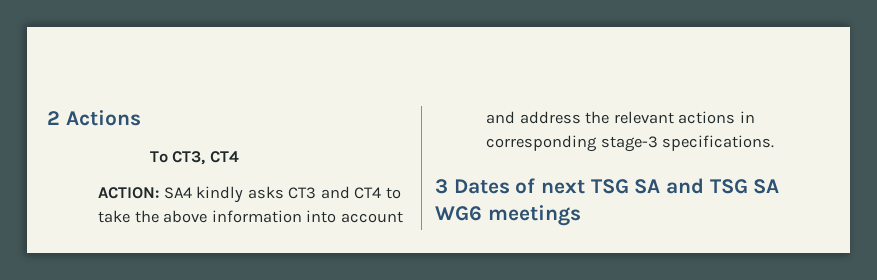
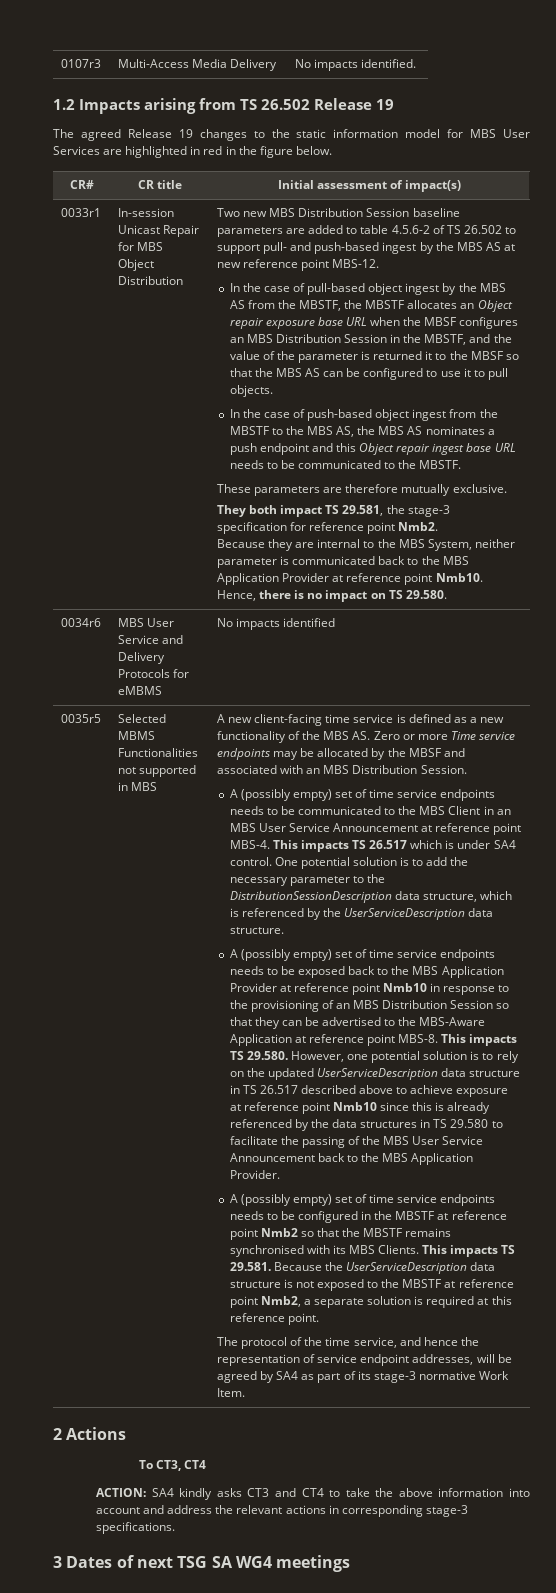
+ 0107r3 | Multi-Access Media Delivery | No impacts identified.
+ 1.2 Impacts arising from TS 26.502 Release 19
+ The agreed Release 19 changes to the static information model for MBS User Services are highlighted in red in the figure below.
+ CR# | CR title | Initial assessment of impact(s)
+ 0033r1 | In-session Unicast Repair for MBS Object Distribution | Two new MBS Distribution Session baseline parameters are added to table 4.5.6-2 of TS 26.502 to support pull- and push-based ingest by the MBS AS at new reference point MBS-12.
+ In the case of pull-based object ingest by the MBS AS from the MBSTF, the MBSTF allocates an Object repair exposure base URL when the MBSF configures an MBS Distribution Session in the MBSTF, and the value of the parameter is returned it to the MBSF so that the MBS AS can be configured to use it to pull objects.
+ In the case of push-based object ingest from the MBSTF to the MBS AS, the MBS AS nominates a push endpoint and this Object repair ingest base URL needs to be communicated to the MBSTF.
+ These parameters are therefore mutually exclusive.
+ They both impact TS 29.581, the stage-3 specification for reference point Nmb2.
+ Because they are internal to the MBS System, neither parameter is communicated back to the MBS Application Provider at reference point Nmb10. Hence, there is no impact on TS 29.580.
+ 0034r6 | MBS User Service and Delivery Protocols for eMBMS | No impacts identified
+ 0035r5 | Selected MBMS Functionalities not supported in MBS | A new client-facing time service is defined as a new functionality of the MBS AS. Zero or more Time service endpoints may be allocated by the MBSF and associated with an MBS Distribution Session.
+ A (possibly empty) set of time service endpoints needs to be communicated to the MBS Client in an MBS User Service Announcement at reference point MBS-4. This impacts TS 26.517 which is under SA4 control. One potential solution is to add the necessary parameter to the DistributionSessionDescription data structure, which is referenced by the UserServiceDescription data structure.
+ A (possibly empty) set of time service endpoints needs to be exposed back to the MBS Application Provider at reference point Nmb10 in response to the provisioning of an MBS Distribution Session so that they can be advertised to the MBS-Aware Application at reference point MBS-8. This impacts TS 29.580. However, one potential solution is to rely on the updated UserServiceDescription data structure in TS 26.517 described above to achieve exposure at reference point Nmb10 since this is already referenced by the data structures in TS 29.580 to facilitate the passing of the MBS User Service Announcement back to the MBS Application Provider.
+ A (possibly empty) set of time service endpoints needs to be configured in the MBSTF at reference point Nmb2 so that the MBSTF remains synchronised with its MBS Clients. This impacts TS 29.581. Because the UserServiceDescription data structure is not exposed to the MBSTF at reference point Nmb2, a separate solution is required at this reference point.
+ The protocol of the time service, and hence the representation of service endpoint addresses, will be agreed by SA4 as part of its stage-3 normative Work Item.
- 3 Dates of next TSG SA and TSG SA WG6 meetings
+ 3 Dates of next TSG SA WG4 meetings

